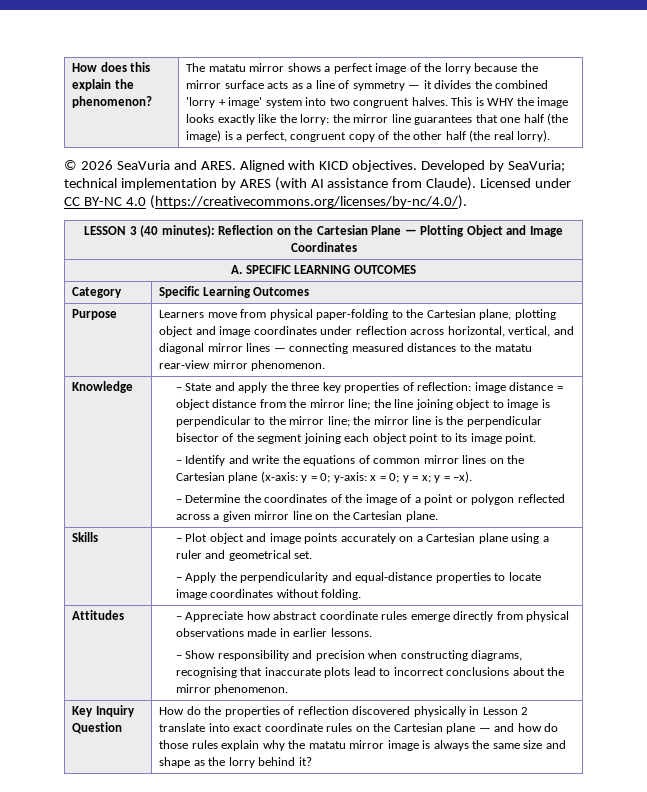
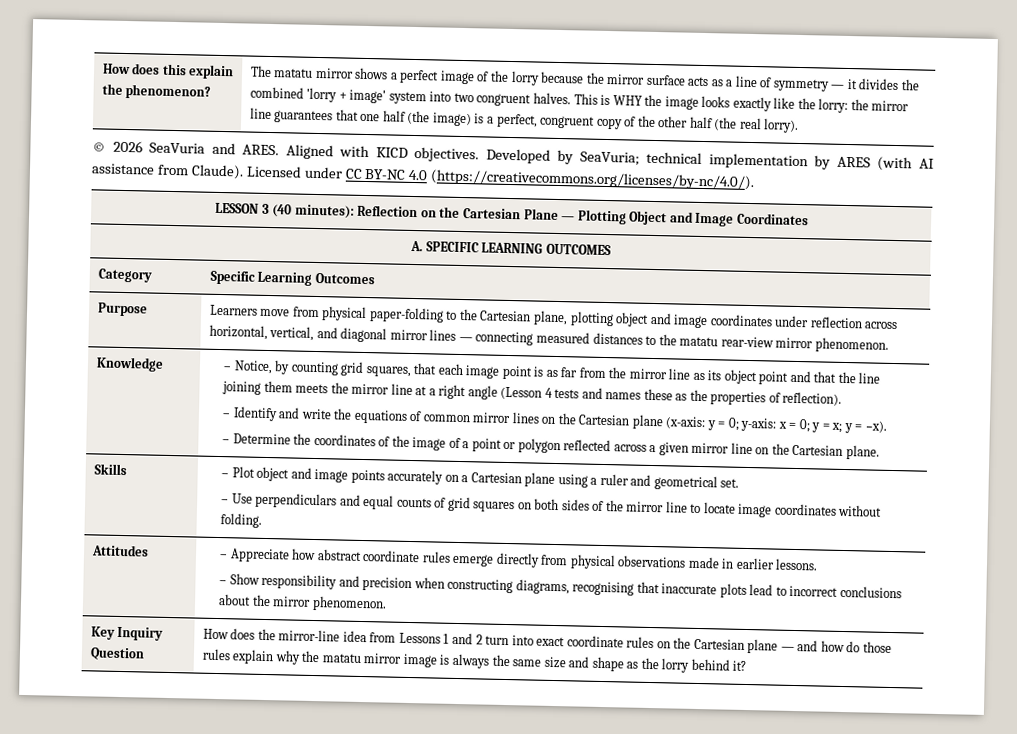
- – State and apply the three key properties of reflection: image distance = object distance from the mirror line; the line joining object to image is perpendicular to the mirror line; the mirror line is the perpendicular bisector of the segment joining each object point to its image point.
+ – Notice, by counting grid squares, that each image point is as far from the mirror line as its object point and that the line joining them meets the mirror line at a right angle (Lesson 4 tests and names these as the properties of reflection).
  Skills | – Plot object and image points accurately on a Cartesian plane using a ruler and geometrical set.
- – Apply the perpendicularity and equal-distance properties to locate image coordinates without folding.
+ – Use perpendiculars and equal counts of grid squares on both sides of the mirror line to locate image coordinates without folding.
- How do the properties of reflection discovered physically in Lesson 2 translate into exact coordinate rules on the Cartesian plane — and how do those rules explain why the matatu mirror image is always the same size and shape as the lorry behind it?
+ How does the mirror-line idea from Lessons 1 and 2 turn into exact coordinate rules on the Cartesian plane — and how do those rules explain why the matatu mirror image is always the same size and shape as the lorry behind it?

